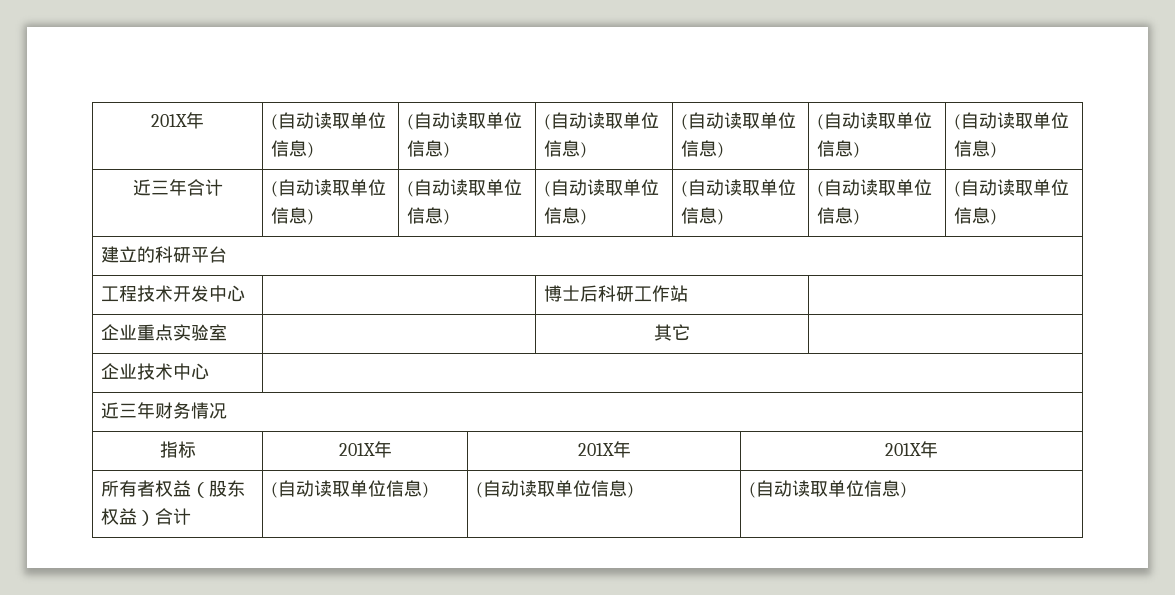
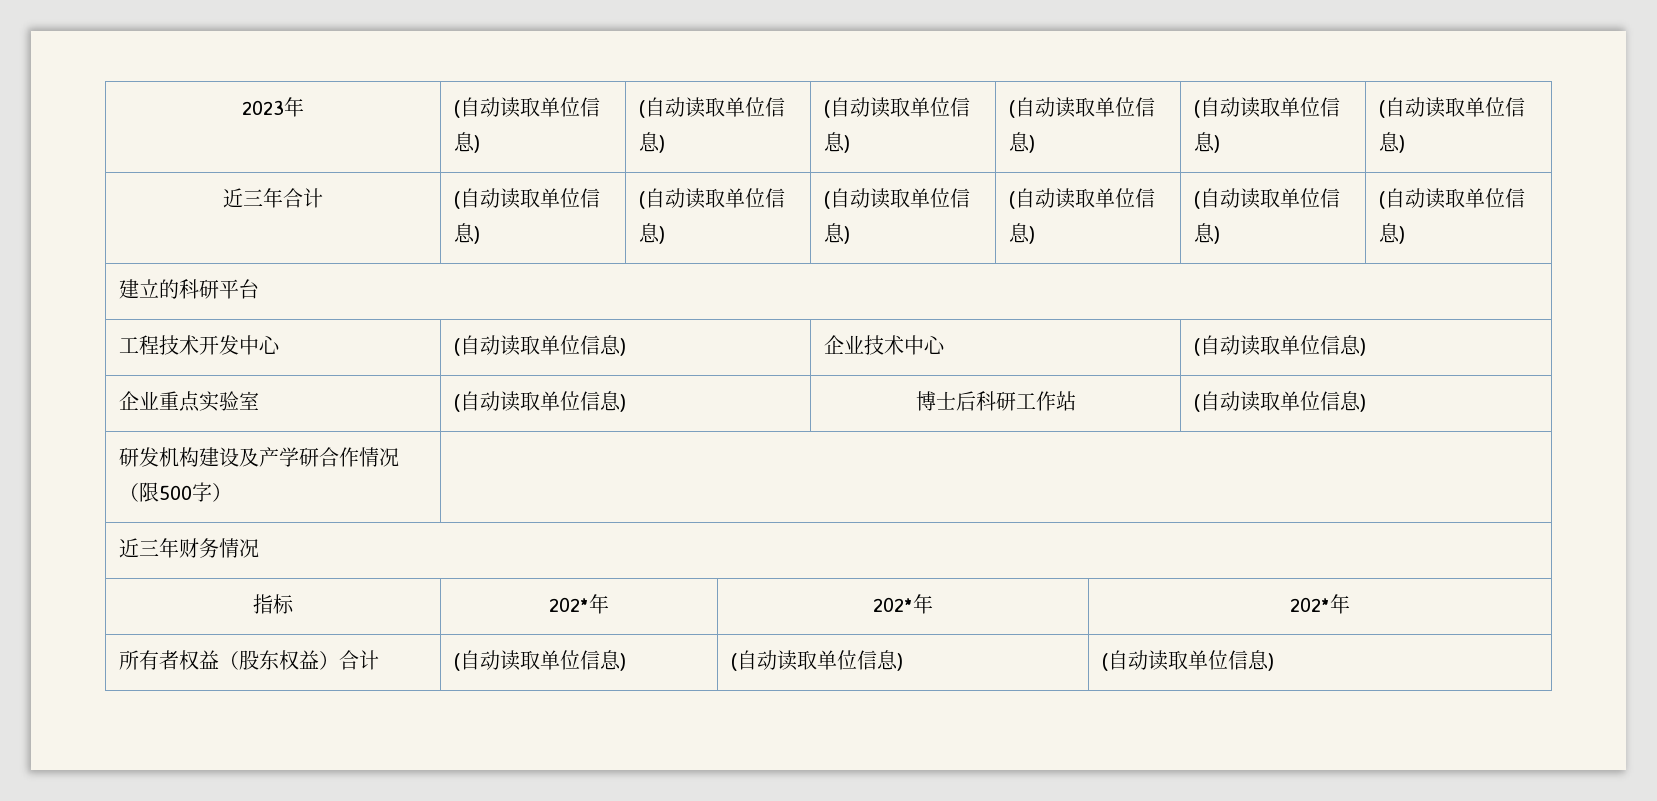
- 201X年 | (自动读取单位信息) | (自动读取单位信息) | (自动读取单位信息) | (自动读取单位信息) | (自动读取单位信息) | (自动读取单位信息)
+ 2023年 | (自动读取单位信息) | (自动读取单位信息) | (自动读取单位信息) | (自动读取单位信息) | (自动读取单位信息) | (自动读取单位信息)
- 工程技术开发中心 | | 博士后科研工作站 |
- 企业重点实验室 | | 其它 |
- 企业技术中心 |
+ 工程技术开发中心 | (自动读取单位信息) | 企业技术中心 | (自动读取单位信息)
+ 企业重点实验室 | (自动读取单位信息) | 博士后科研工作站 | (自动读取单位信息)
+ 研发机构建设及产学研合作情况（限500字） |
- 指标 | 201X年 | 201X年 | 201X年
+ 指标 | 202*年 | 202*年 | 202*年

